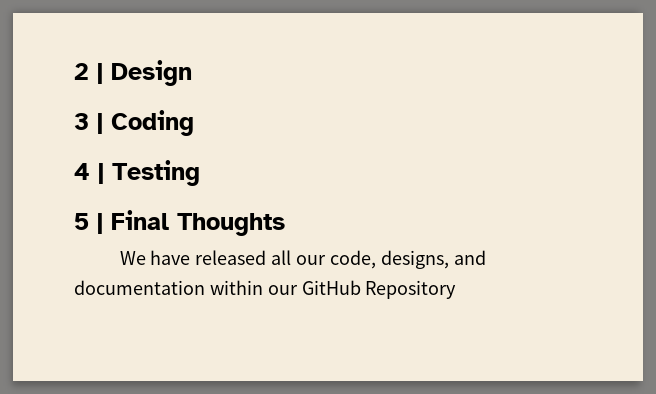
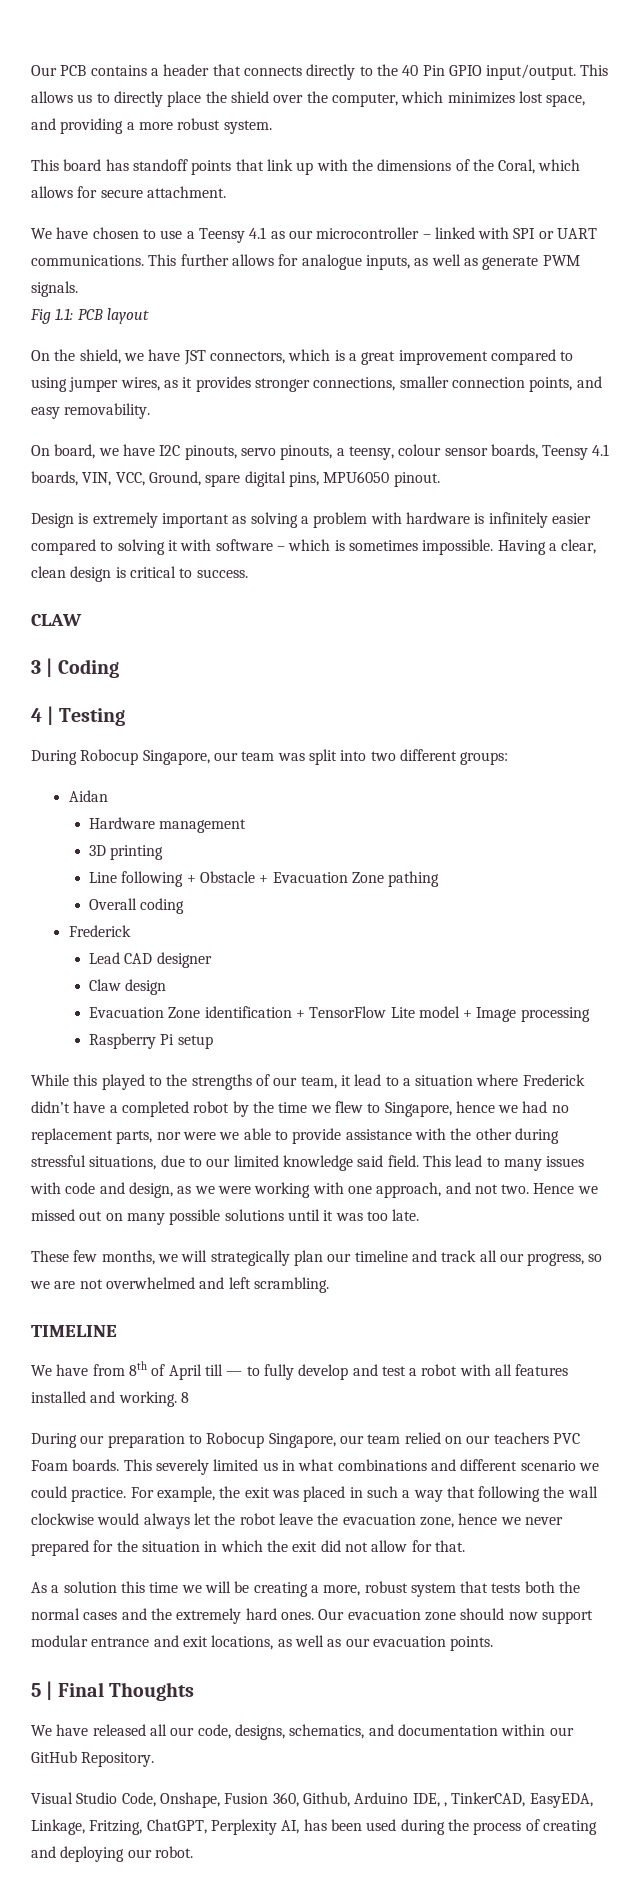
- 2 | Design
+ Our PCB contains a header that connects directly to the 40 Pin GPIO input/output. This allows us to directly place the shield over the computer, which minimizes lost space, and providing a more robust system.
+ This board has standoff points that link up with the dimensions of the Coral, which allows for secure attachment.
+ We have chosen to use a Teensy 4.1 as our microcontroller – linked with SPI or UART communications. This further allows for analogue inputs, as well as generate PWM signals.
+ Fig 1.1: PCB layout
+ On the shield, we have JST connectors, which is a great improvement compared to using jumper wires, as it provides stronger connections, smaller connection points, and easy removability.
+ On board, we have I2C pinouts, servo pinouts, a teensy, colour sensor boards, Teensy 4.1 boards, VIN, VCC, Ground, spare digital pins, MPU6050 pinout.
+ Design is extremely important as solving a problem with hardware is infinitely easier compared to solving it with software – which is sometimes impossible. Having a clear, clean design is critical to success.
+ CLAW
+ During Robocup Singapore, our team was split into two different groups:
+ Aidan
+ Hardware management
+ 3D printing
+ Line following + Obstacle + Evacuation Zone pathing
+ Overall coding
+ Frederick
+ Lead CAD designer
+ Claw design
+ Evacuation Zone identification + TensorFlow Lite model + Image processing
+ Raspberry Pi setup
+ While this played to the strengths of our team, it lead to a situation where Frederick didn’t have a completed robot by the time we flew to Singapore, hence we had no replacement parts, nor were we able to provide assistance with the other during stressful situations, due to our limited knowledge said field. This lead to many issues with code and design, as we were working with one approach, and not two. Hence we missed out on many possible solutions until it was too late.
+ These few months, we will strategically plan our timeline and track all our progress, so we are not overwhelmed and left scrambling.
+ TIMELINE
+ We have from 8th of April till — to fully develop and test a robot with all features installed and working. 8
+ During our preparation to Robocup Singapore, our team relied on our teachers PVC Foam boards. This severely limited us in what combinations and different scenario we could practice. For example, the exit was placed in such a way that following the wall clockwise would always let the robot leave the evacuation zone, hence we never prepared for the situation in which the exit did not allow for that.
+ As a solution this time we will be creating a more, robust system that tests both the normal cases and the extremely hard ones. Our evacuation zone should now support modular entrance and exit locations, as well as our evacuation points.
- We have released all our code, designs, and documentation within our GitHub Repository
+ We have released all our code, designs, schematics, and documentation within our GitHub Repository.
+ Visual Studio Code, Onshape, Fusion 360, Github, Arduino IDE, , TinkerCAD, EasyEDA, Linkage, Fritzing, ChatGPT, Perplexity AI, has been used during the process of creating and deploying our robot.

